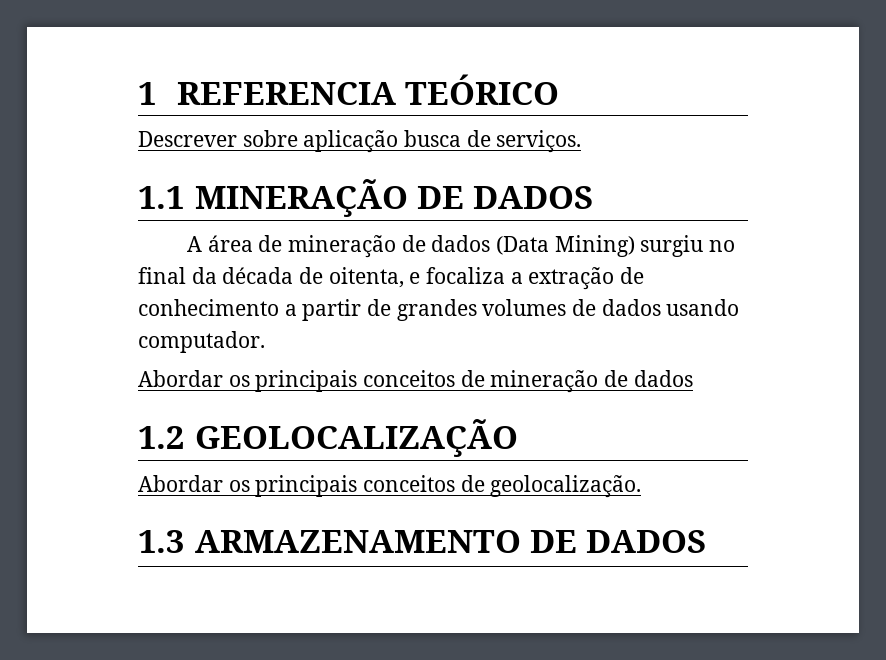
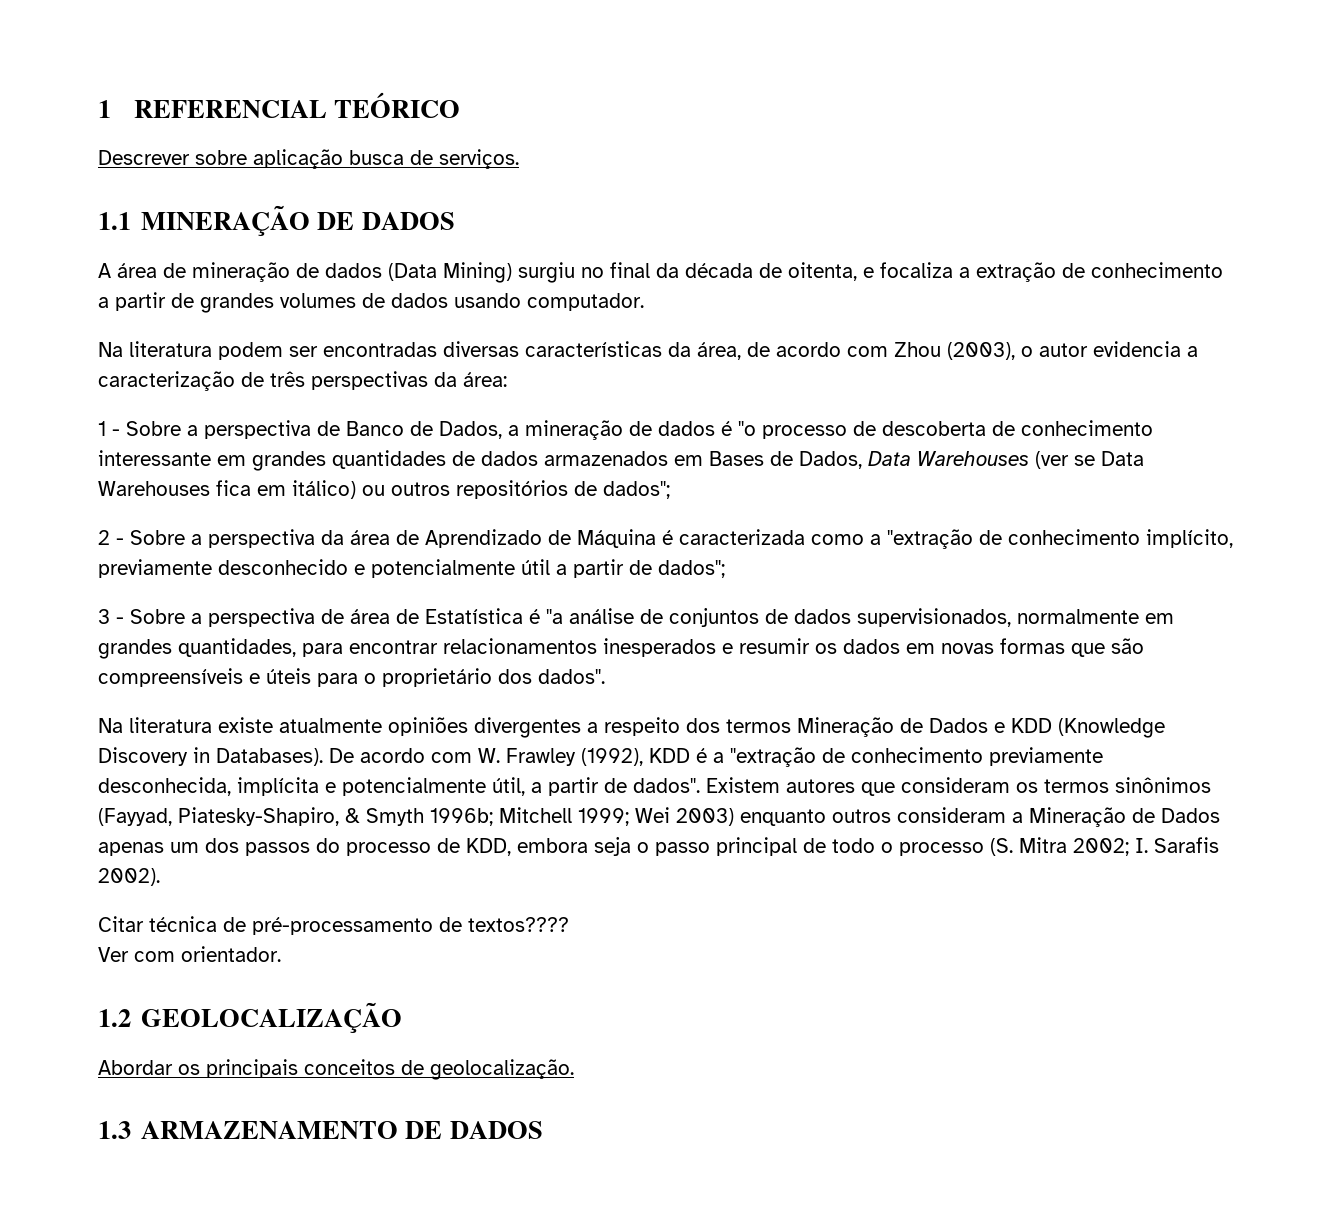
- 1 REFERENCIA TEÓRICO
+ 1 REFERENCIAL TEÓRICO
- Abordar os principais conceitos de mineração de dados
+ Na literatura podem ser encontradas diversas características da área, de acordo com Zhou (2003), o autor evidencia a caracterização de três perspectivas da área:
+ 1 - Sobre a perspectiva de Banco de Dados, a mineração de dados é "o processo de descoberta de conhecimento interessante em grandes quantidades de dados armazenados em Bases de Dados, Data Warehouses (ver se Data Warehouses fica em itálico) ou outros repositórios de dados";
+ 2 - Sobre a perspectiva da área de Aprendizado de Máquina é caracterizada como a "extração de conhecimento implícito, previamente desconhecido e potencialmente útil a partir de dados";
+ 3 - Sobre a perspectiva de área de Estatística é "a análise de conjuntos de dados supervisionados, normalmente em grandes quantidades, para encontrar relacionamentos inesperados e resumir os dados em novas formas que são compreensíveis e úteis para o proprietário dos dados".
+ Na literatura existe atualmente opiniões divergentes a respeito dos termos Mineração de Dados e KDD (Knowledge Discovery in Databases). De acordo com W. Frawley (1992), KDD é a "extração de conhecimento previamente desconhecida, implícita e potencialmente útil, a partir de dados". Existem autores que consideram os termos sinônimos (Fayyad, Piatesky-Shapiro, & Smyth 1996b; Mitchell 1999; Wei 2003) enquanto outros consideram a Mineração de Dados apenas um dos passos do processo de KDD, embora seja o passo principal de todo o processo (S. Mitra 2002; I. Sarafis 2002).
+ Citar técnica de pré-processamento de textos????
+ Ver com orientador.

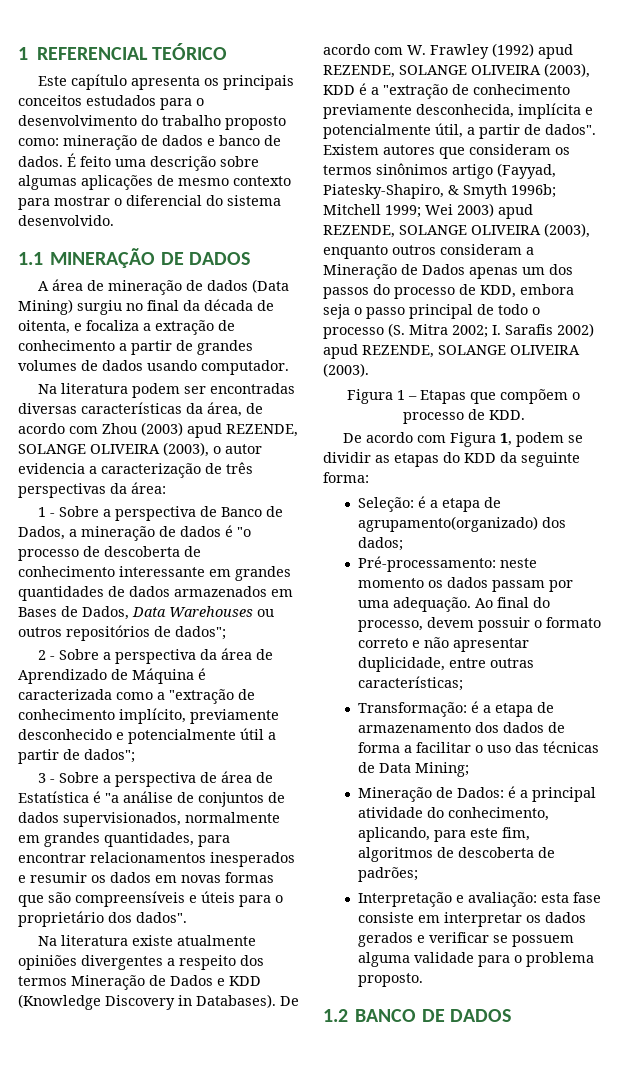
- Descrever sobre aplicação busca de serviços.
+ Este capítulo apresenta os principais conceitos estudados para o desenvolvimento do trabalho proposto como: mineração de dados e banco de dados. É feito uma descrição sobre algumas aplicações de mesmo contexto para mostrar o diferencial do sistema desenvolvido.
- Na literatura podem ser encontradas diversas características da área, de acordo com Zhou (2003), o autor evidencia a caracterização de três perspectivas da área:
+ Na literatura podem ser encontradas diversas características da área, de acordo com Zhou (2003) apud REZENDE, SOLANGE OLIVEIRA (2003), o autor evidencia a caracterização de três perspectivas da área:
- 1 - Sobre a perspectiva de Banco de Dados, a mineração de dados é "o processo de descoberta de conhecimento interessante em grandes quantidades de dados armazenados em Bases de Dados, Data Warehouses (ver se Data Warehouses fica em itálico) ou outros repositórios de dados";
+ 1 - Sobre a perspectiva de Banco de Dados, a mineração de dados é "o processo de descoberta de conhecimento interessante em grandes quantidades de dados armazenados em Bases de Dados, Data Warehouses ou outros repositórios de dados";
- De acordo com W. Frawley (1992), KDD é a "extração de conhecimento previamente desconhecida, implícita e potencialmente útil, a partir de dados".
+ De acordo com W. Frawley (1992) apud REZENDE, SOLANGE OLIVEIRA (2003), KDD é a "extração de conhecimento previamente desconhecida, implícita e potencialmente útil, a partir de dados".
- Existem autores que consideram os termos sinônimos (Fayyad, Piatesky-Shapiro, & Smyth 1996b; Mitchell 1999; Wei 2003) enquanto outros consideram a Mineração de Dados apenas um dos passos do processo de KDD, embora seja o passo principal de todo o processo (S. Mitra 2002; I. Sarafis 2002).
- Citar técnica de pré-processamento de textos????
- Ver com orientador.
- 1.2 GEOLOCALIZAÇÃO
- Abordar os principais conceitos de geolocalização.
- 1.3 ARMAZENAMENTO DE DADOS
+ Existem autores que consideram os termos sinônimos artigo (Fayyad, Piatesky-Shapiro, & Smyth 1996b; Mitchell 1999; Wei 2003) apud REZENDE, SOLANGE OLIVEIRA (2003), enquanto outros consideram a Mineração de Dados apenas um dos passos do processo de KDD, embora seja o passo principal de todo o processo (S. Mitra 2002; I. Sarafis 2002) apud REZENDE, SOLANGE OLIVEIRA (2003).
+ Figura 1 – Etapas que compõem o processo de KDD.
+ De acordo com Figura 1, podem se dividir as etapas do KDD da seguinte forma:
+ Seleção: é a etapa de agrupamento(organizado) dos dados;
+ Pré-processamento: neste momento os dados passam por uma adequação. Ao final do processo, devem possuir o formato correto e não apresentar duplicidade, entre outras características;
+ Transformação: é a etapa de armazenamento dos dados de forma a facilitar o uso das técnicas de Data Mining;
+ Mineração de Dados: é a principal atividade do conhecimento, aplicando, para este fim, algoritmos de descoberta de padrões;
+ Interpretação e avaliação: esta fase consiste em interpretar os dados gerados e verificar se possuem alguma validade para o problema proposto.
+ 1.2 BANCO DE DADOS

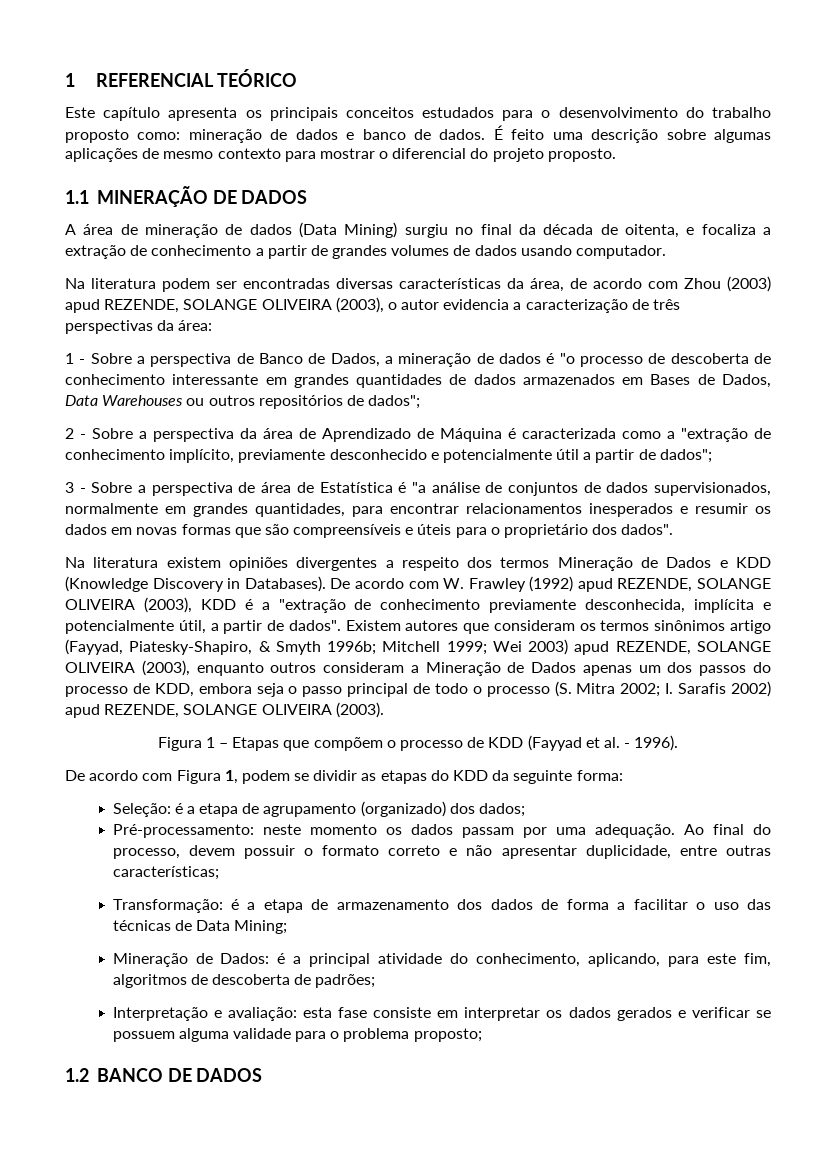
- É feito uma descrição sobre algumas aplicações de mesmo contexto para mostrar o diferencial do sistema desenvolvido.
+ É feito uma descrição sobre algumas aplicações de mesmo contexto para mostrar o diferencial do projeto proposto.
- Na literatura existe atualmente opiniões divergentes a respeito dos termos Mineração de Dados e KDD (Knowledge Discovery in Databases).
+ Na literatura existem opiniões divergentes a respeito dos termos Mineração de Dados e KDD (Knowledge Discovery in Databases).
- Figura 1 – Etapas que compõem o processo de KDD.
+ Figura 1 – Etapas que compõem o processo de KDD (Fayyad et al. - 1996).
- Seleção: é a etapa de agrupamento(organizado) dos dados;
+ Seleção: é a etapa de agrupamento (organizado) dos dados;
- Interpretação e avaliação: esta fase consiste em interpretar os dados gerados e verificar se possuem alguma validade para o problema proposto.
+ Interpretação e avaliação: esta fase consiste em interpretar os dados gerados e verificar se possuem alguma validade para o problema proposto;

